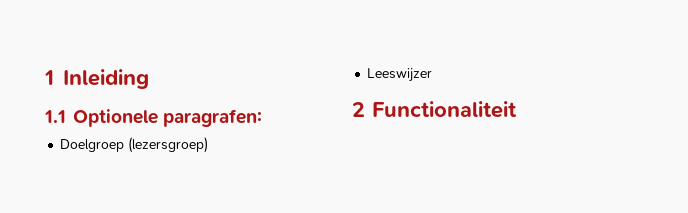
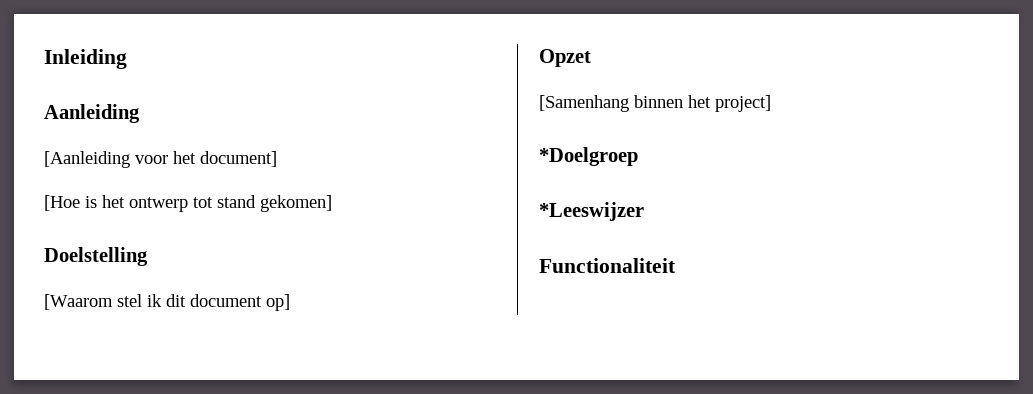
- 1 Inleiding
+ Inleiding
- 1.1 Optionele paragrafen:
- Doelgroep (lezersgroep)
- Leeswijzer
- 2 Functionaliteit
+ Aanleiding
+ [Aanleiding voor het document]
+ [Hoe is het ontwerp tot stand gekomen]
+ Doelstelling
+ [Waarom stel ik dit document op]
+ Opzet
+ [Samenhang binnen het project]
+ *Doelgroep
+ *Leeswijzer
+ Functionaliteit

